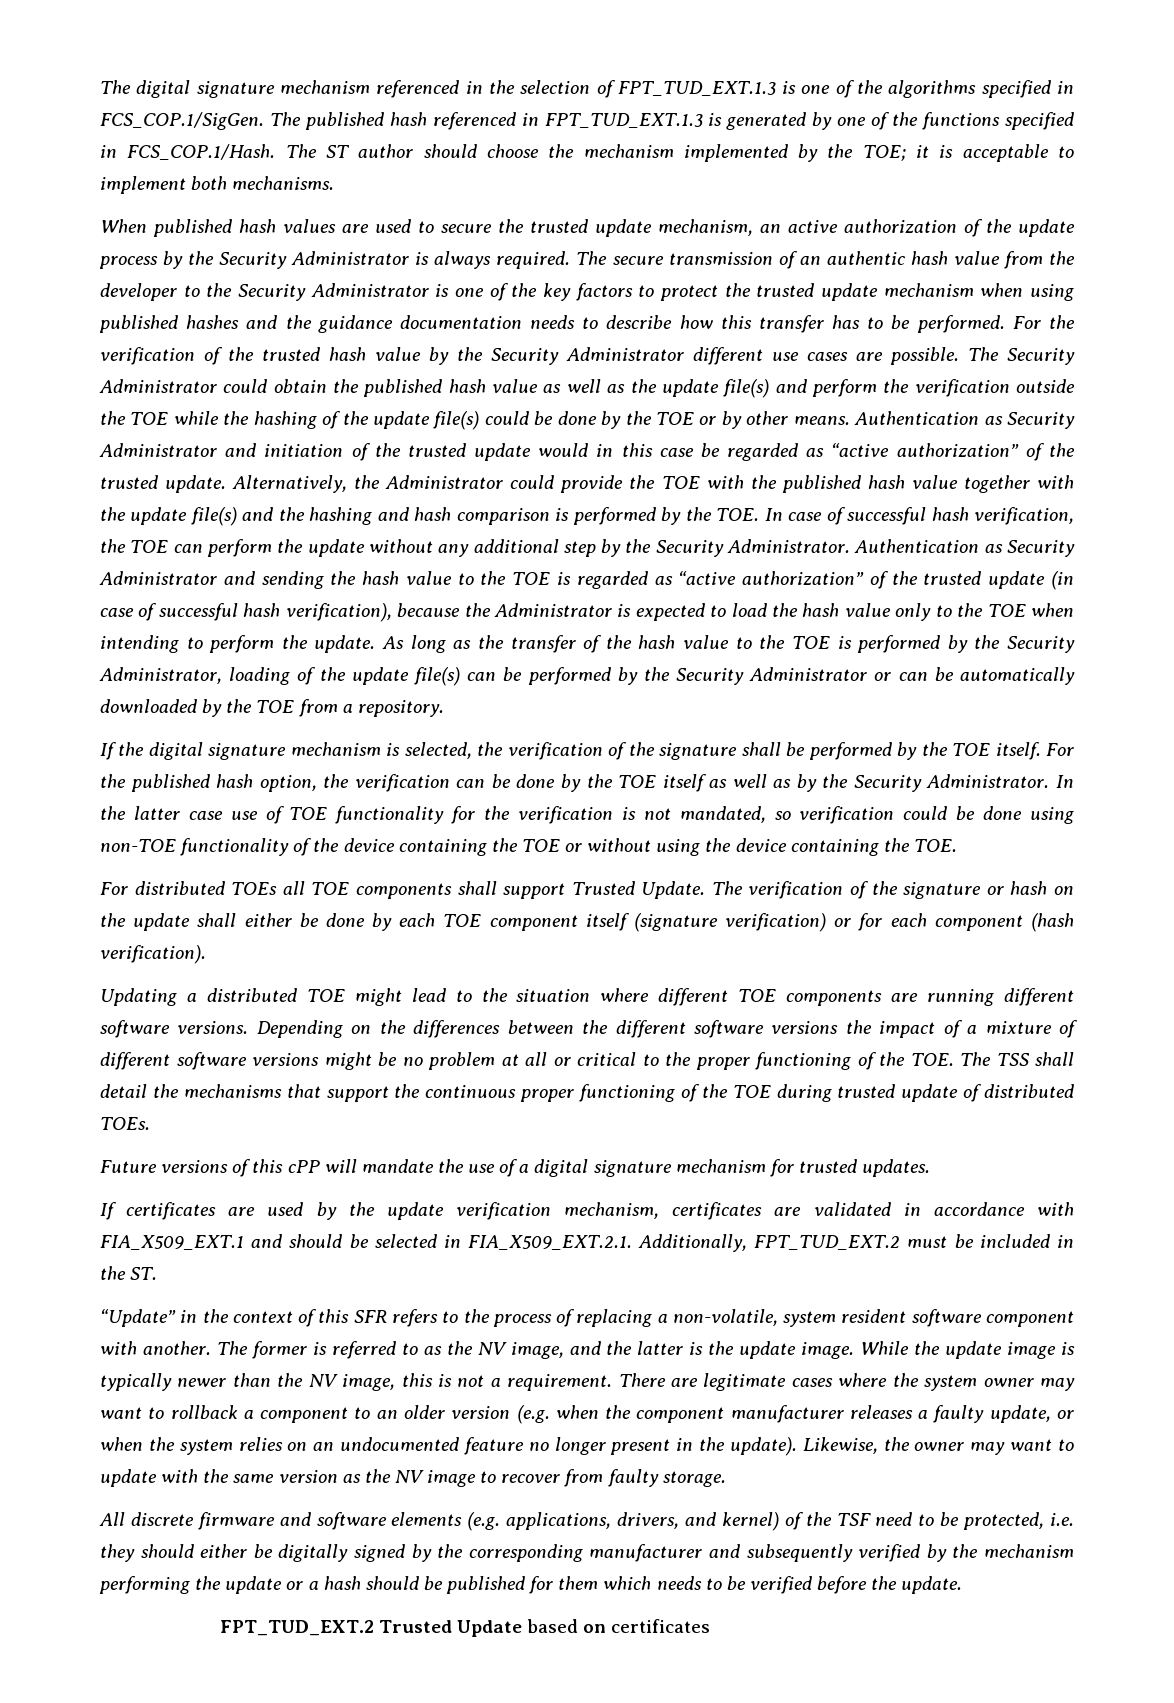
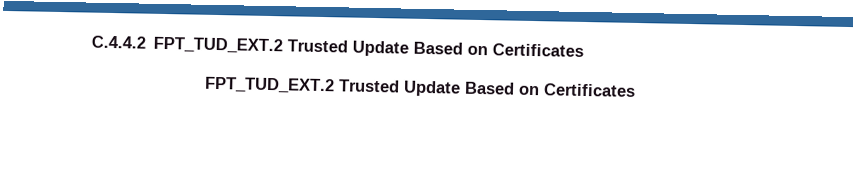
- The digital signature mechanism referenced in the selection of FPT_TUD_EXT.1.3 is one of the algorithms specified in FCS_COP.1/SigGen. The published hash referenced in FPT_TUD_EXT.1.3 is generated by one of the functions specified in FCS_COP.1/Hash. The ST author should choose the mechanism implemented by the TOE; it is acceptable to implement both mechanisms.
- When published hash values are used to secure the trusted update mechanism, an active authorization of the update process by the Security Administrator is always required. The secure transmission of an authentic hash value from the developer to the Security Administrator is one of the key factors to protect the trusted update mechanism when using published hashes and the guidance documentation needs to describe how this transfer has to be performed. For the verification of the trusted hash value by the Security Administrator different use cases are possible. The Security Administrator could obtain the published hash value as well as the update file(s) and perform the verification outside the TOE while the hashing of the update file(s) could be done by the TOE or by other means. Authentication as Security Administrator and initiation of the trusted update would in this case be regarded as “active authorization” of the trusted update. Alternatively, the Administrator could provide the TOE with the published hash value together with the update file(s) and the hashing and hash comparison is performed by the TOE. In case of successful hash verification, the TOE can perform the update without any additional step by the Security Administrator. Authentication as Security Administrator and sending the hash value to the TOE is regarded as “active authorization” of the trusted update (in case of successful hash verification), because the Administrator is expected to load the hash value only to the TOE when intending to perform the update. As long as the transfer of the hash value to the TOE is performed by the Security Administrator, loading of the update file(s) can be performed by the Security Administrator or can be automatically downloaded by the TOE from a repository.
- If the digital signature mechanism is selected, the verification of the signature shall be performed by the TOE itself. For the published hash option, the verification can be done by the TOE itself as well as by the Security Administrator. In the latter case use of TOE functionality for the verification is not mandated, so verification could be done using non-TOE functionality of the device containing the TOE or without using the device containing the TOE.
- For distributed TOEs all TOE components shall support Trusted Update. The verification of the signature or hash on the update shall either be done by each TOE component itself (signature verification) or for each component (hash verification).
- Updating a distributed TOE might lead to the situation where different TOE components are running different software versions. Depending on the differences between the different software versions the impact of a mixture of different software versions might be no problem at all or critical to the proper functioning of the TOE. The TSS shall detail the mechanisms that support the continuous proper functioning of the TOE during trusted update of distributed TOEs.
- Future versions of this cPP will mandate the use of a digital signature mechanism for trusted updates.
- If certificates are used by the update verification mechanism, certificates are validated in accordance with FIA_X509_EXT.1 and should be selected in FIA_X509_EXT.2.1. Additionally, FPT_TUD_EXT.2 must be included in the ST.
- “Update” in the context of this SFR refers to the process of replacing a non-volatile, system resident software component with another. The former is referred to as the NV image, and the latter is the update image. While the update image is typically newer than the NV image, this is not a requirement. There are legitimate cases where the system owner may want to rollback a component to an older version (e.g. when the component manufacturer releases a faulty update, or when the system relies on an undocumented feature no longer present in the update). Likewise, the owner may want to update with the same version as the NV image to recover from faulty storage.
- All discrete firmware and software elements (e.g. applications, drivers, and kernel) of the TSF need to be protected, i.e. they should either be digitally signed by the corresponding manufacturer and subsequently verified by the mechanism performing the update or a hash should be published for them which needs to be verified before the update.
- FPT_TUD_EXT.2 Trusted Update based on certificates
+ C.4.4.2 FPT_TUD_EXT.2 Trusted Update Based on Certificates
+ FPT_TUD_EXT.2 Trusted Update Based on Certificates

